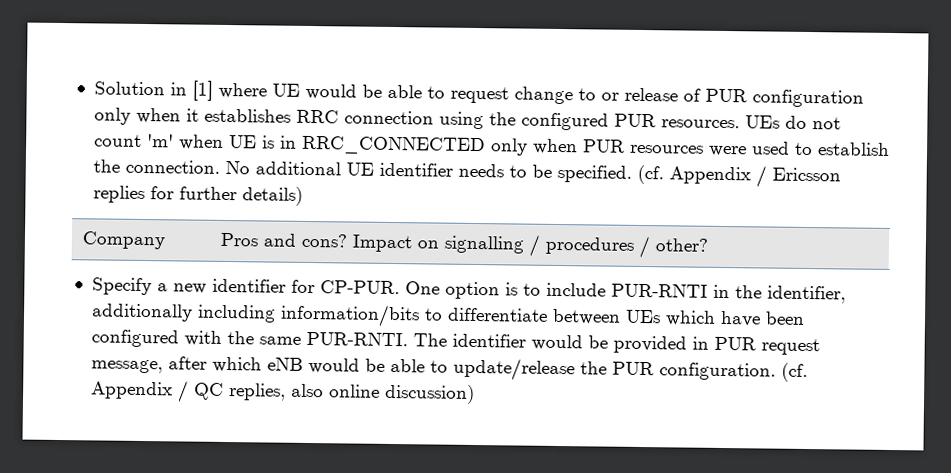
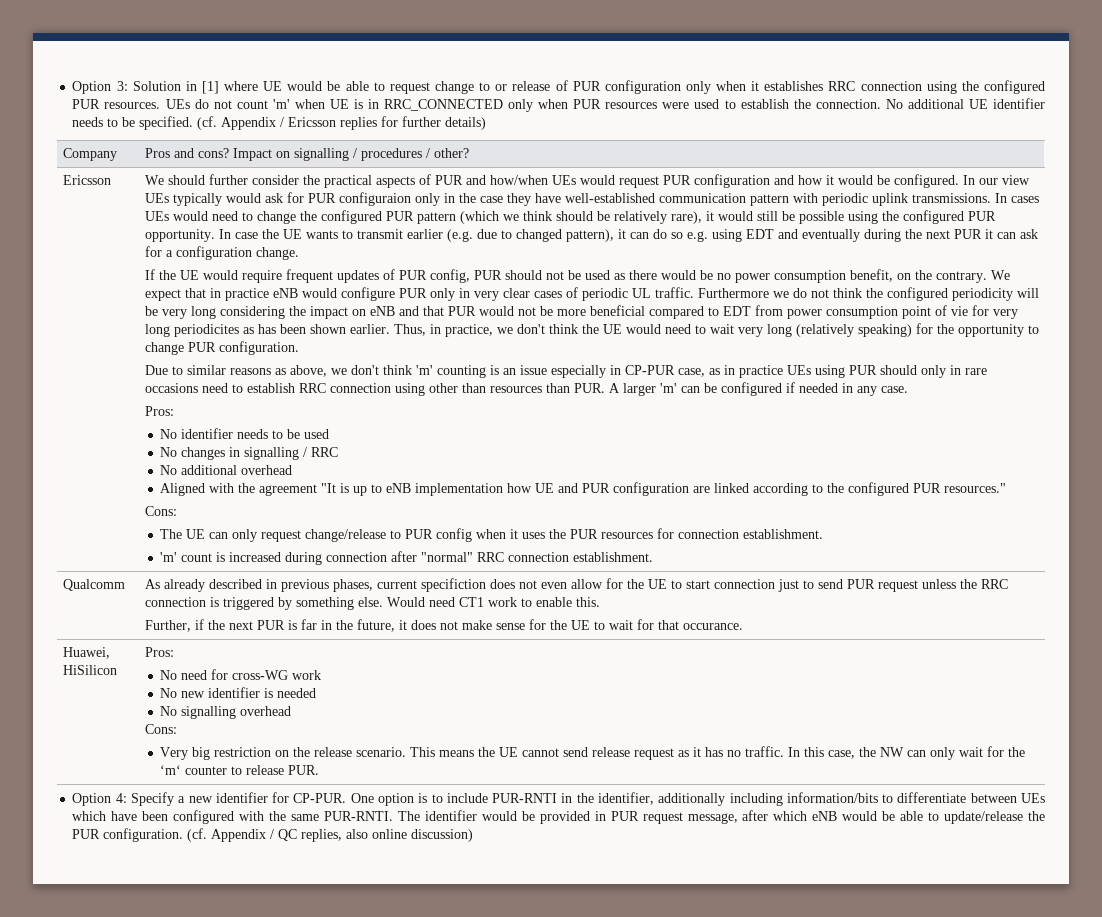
- Solution in [1] where UE would be able to request change to or release of PUR configuration only when it establishes RRC connection using the configured PUR resources.
+ Option 3: Solution in [1] where UE would be able to request change to or release of PUR configuration only when it establishes RRC connection using the configured PUR resources.
- Specify a new identifier for CP-PUR.
+ Ericsson | We should further consider the practical aspects of PUR and how/when UEs would request PUR configuration and how it would be configured. In our view UEs typically would ask for PUR configuraion only in the case they have well-established communication pattern with periodic uplink transmissions. In cases UEs would need to change the configured PUR pattern (which we think should be relatively rare), it would still be possible using the configured PUR opportunity. In case the UE wants to transmit earlier (e.g. due to changed pattern), it can do so e.g. using EDT and eventually during the next PUR it can ask for a configuration change.
+ If the UE would require frequent updates of PUR config, PUR should not be used as there would be no power consumption benefit, on the contrary. We expect that in practice eNB would configure PUR only in very clear cases of periodic UL traffic. Furthermore we do not think the configured periodicity will be very long considering the impact on eNB and that PUR would not be more beneficial compared to EDT from power consumption point of vie for very long periodicites as has been shown earlier. Thus, in practice, we don't think the UE would need to wait very long (relatively speaking) for the opportunity to change PUR configuration.
+ Due to similar reasons as above, we don't think 'm' counting is an issue especially in CP-PUR case, as in practice UEs using PUR should only in rare occasions need to establish RRC connection using other than resources than PUR. A larger 'm' can be configured if needed in any case.
+ Pros:
+ No identifier needs to be used
+ No changes in signalling / RRC
+ No additional overhead
+ Aligned with the agreement "It is up to eNB implementation how UE and PUR configuration are linked according to the configured PUR resources."
+ Cons:
+ The UE can only request change/release to PUR config when it uses the PUR resources for connection establishment.
+ 'm' count is increased during connection after "normal" RRC connection establishment.
+ Qualcomm | As already described in previous phases, current specifiction does not even allow for the UE to start connection just to send PUR request unless the RRC connection is triggered by something else. Would need CT1 work to enable this.
+ Further, if the next PUR is far in the future, it does not make sense for the UE to wait for that occurance.
+ Huawei, HiSilicon | Pros:
+ No need for cross-WG work
+ No new identifier is needed
+ No signalling overhead
+ Cons:
+ Very big restriction on the release scenario. This means the UE cannot send release request as it has no traffic. In this case, the NW can only wait for the ‘m‘ counter to release PUR.
+ Option 4: Specify a new identifier for CP-PUR.

